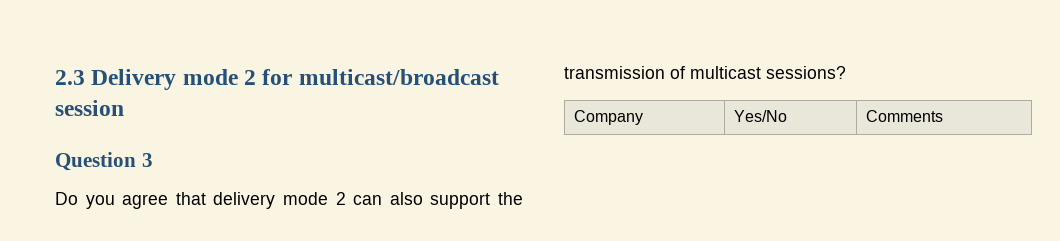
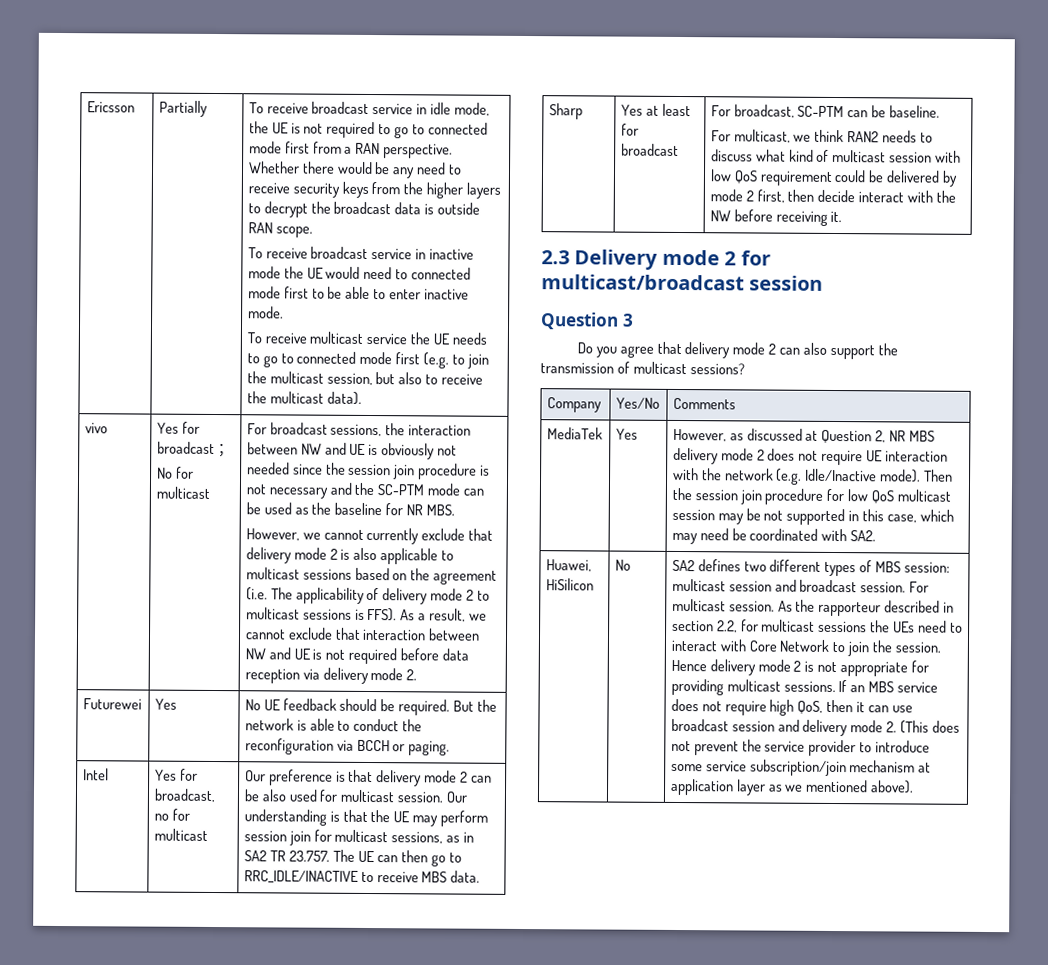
+ Ericsson | Partially | To receive broadcast service in idle mode, the UE is not required to go to connected mode first from a RAN perspective. Whether there would be any need to receive security keys from the higher layers to decrypt the broadcast data is outside RAN scope.
+ To receive broadcast service in inactive mode the UE would need to connected mode first to be able to enter inactive mode.
+ To receive multicast service the UE needs to go to connected mode first (e.g. to join the multicast session, but also to receive the multicast data).
+ vivo | Yes for broadcast；
+ No for multicast | For broadcast sessions, the interaction between NW and UE is obviously not needed since the session join procedure is not necessary and the SC-PTM mode can be used as the baseline for NR MBS.
+ However, we cannot currently exclude that delivery mode 2 is also applicable to multicast sessions based on the agreement (i.e. The applicability of delivery mode 2 to multicast sessions is FFS). As a result, we cannot exclude that interaction between NW and UE is not required before data reception via delivery mode 2.
+ Futurewei | Yes | No UE feedback should be required. But the network is able to conduct the reconfiguration via BCCH or paging.
+ Intel | Yes for broadcast, no for multicast | Our preference is that delivery mode 2 can be also used for multicast session. Our understanding is that the UE may perform session join for multicast sessions, as in SA2 TR 23.757. The UE can then go to RRC_IDLE/INACTIVE to receive MBS data.
+ Sharp | Yes at least for broadcast | For broadcast, SC-PTM can be baseline.
+ For multicast, we think RAN2 needs to discuss what kind of multicast session with low QoS requirement could be delivered by mode 2 first, then decide interact with the NW before receiving it.
+ MediaTek | Yes | However, as discussed at Question 2, NR MBS delivery mode 2 does not require UE interaction with the network (e.g. Idle/Inactive mode). Then the session join procedure for low QoS multicast session may be not supported in this case, which may need be coordinated with SA2.
+ Huawei, HiSilicon | No | SA2 defines two different types of MBS session: multicast session and broadcast session. For multicast session. As the rapporteur described in section 2.2, for multicast sessions the UEs need to interact with Core Network to join the session. Hence delivery mode 2 is not appropriate for providing multicast sessions. If an MBS service does not require high QoS, then it can use broadcast session and delivery mode 2. (This does not prevent the service provider to introduce some service subscription/join mechanism at application layer as we mentioned above).

